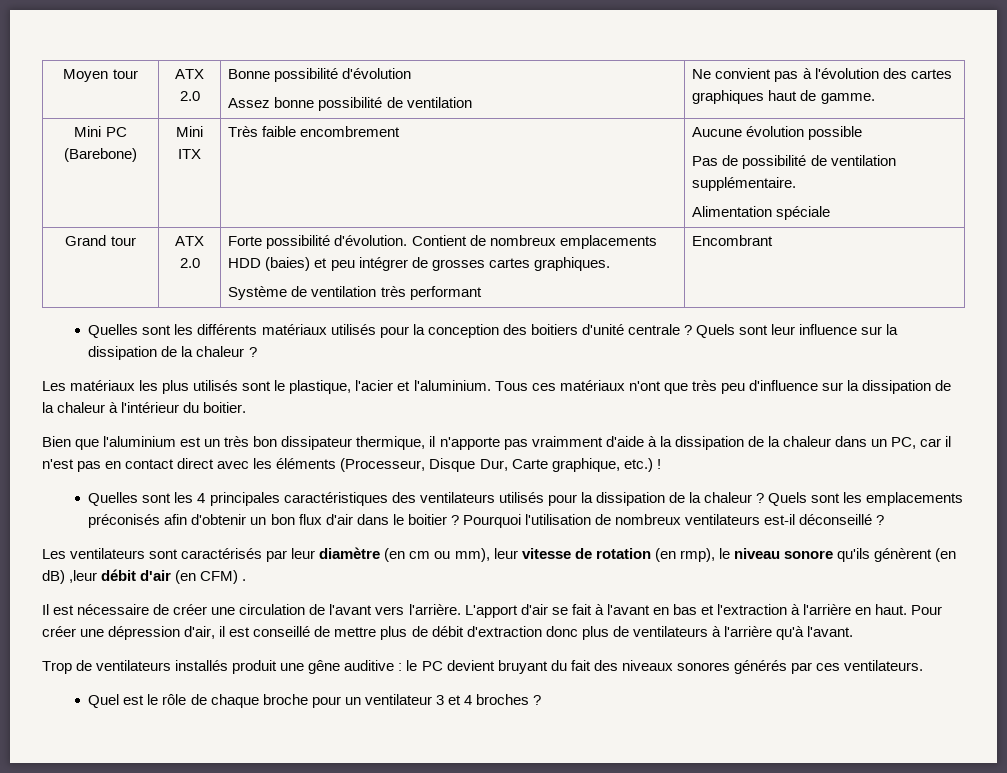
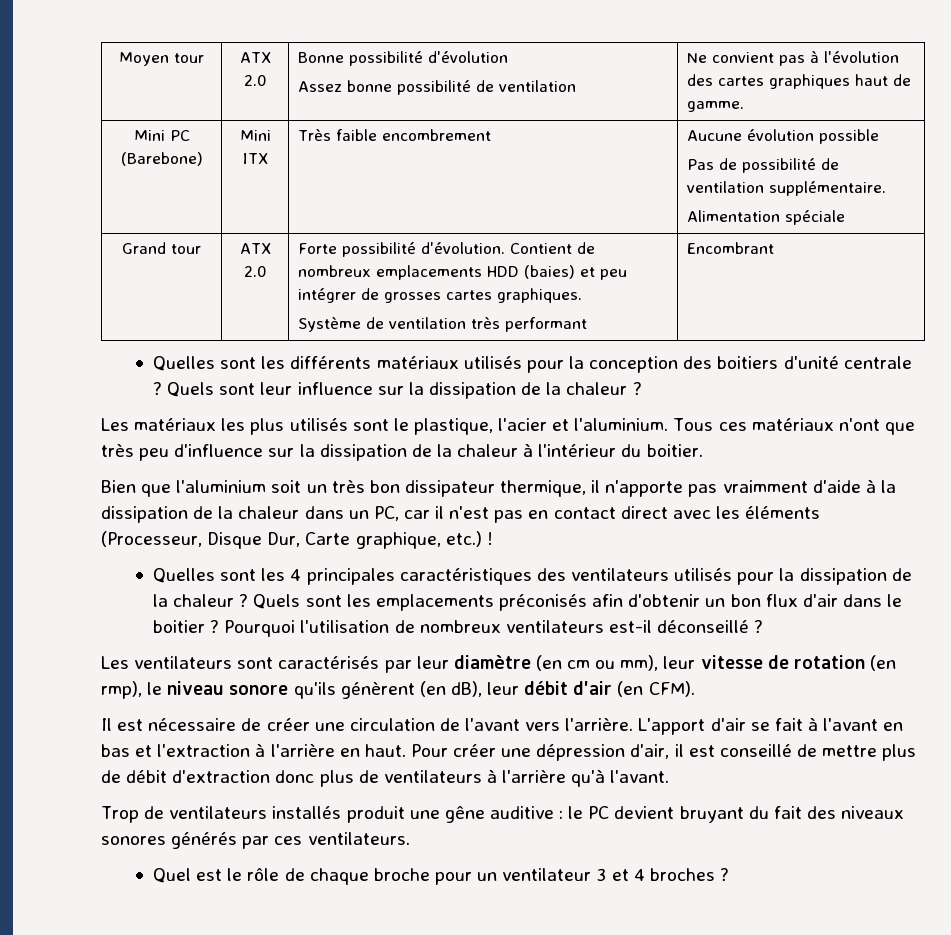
- Bien que l'aluminium est un très bon dissipateur thermique, il n'apporte pas vraimment d'aide à la dissipation de la chaleur dans un PC, car il n'est pas en contact direct avec les éléments (Processeur, Disque Dur, Carte graphique, etc.) !
+ Bien que l'aluminium soit un très bon dissipateur thermique, il n'apporte pas vraimment d'aide à la dissipation de la chaleur dans un PC, car il n'est pas en contact direct avec les éléments (Processeur, Disque Dur, Carte graphique, etc.) !
- Les ventilateurs sont caractérisés par leur diamètre (en cm ou mm), leur vitesse de rotation (en rmp), le niveau sonore qu'ils génèrent (en dB) ,leur débit d'air (en CFM) .
+ Les ventilateurs sont caractérisés par leur diamètre (en cm ou mm), leur vitesse de rotation (en rmp), le niveau sonore qu'ils génèrent (en dB), leur débit d'air (en CFM).

